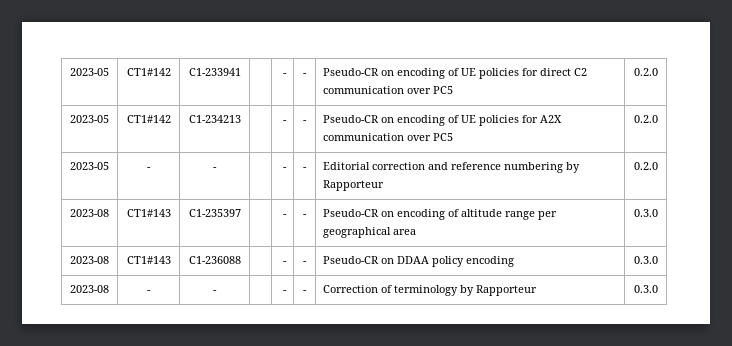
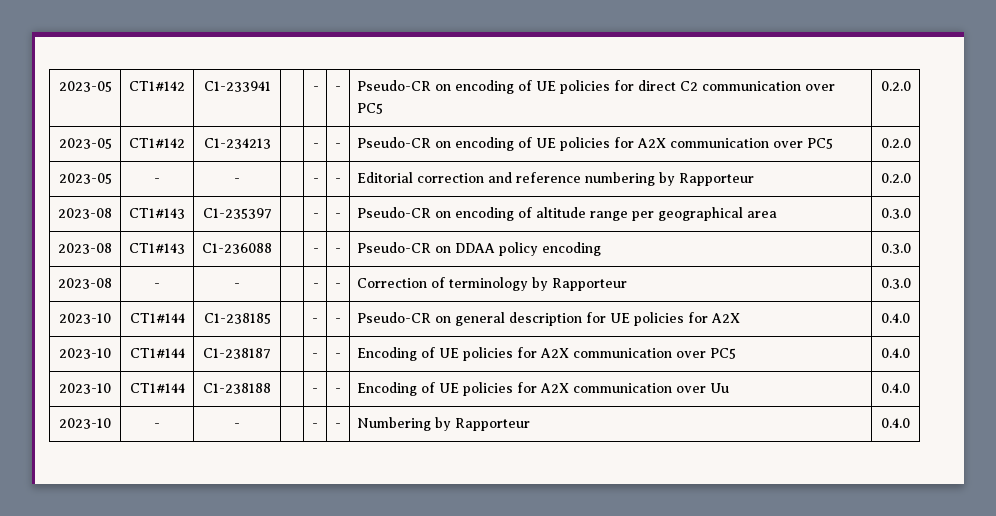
+ 2023-10 | CT1#144 | C1-238185 | | - | - | Pseudo-CR on general description for UE policies for A2X | 0.4.0
+ 2023-10 | CT1#144 | C1-238187 | | - | - | Encoding of UE policies for A2X communication over PC5 | 0.4.0
+ 2023-10 | CT1#144 | C1-238188 | | - | - | Encoding of UE policies for A2X communication over Uu | 0.4.0
+ 2023-10 | - | - | | - | - | Numbering by Rapporteur | 0.4.0

